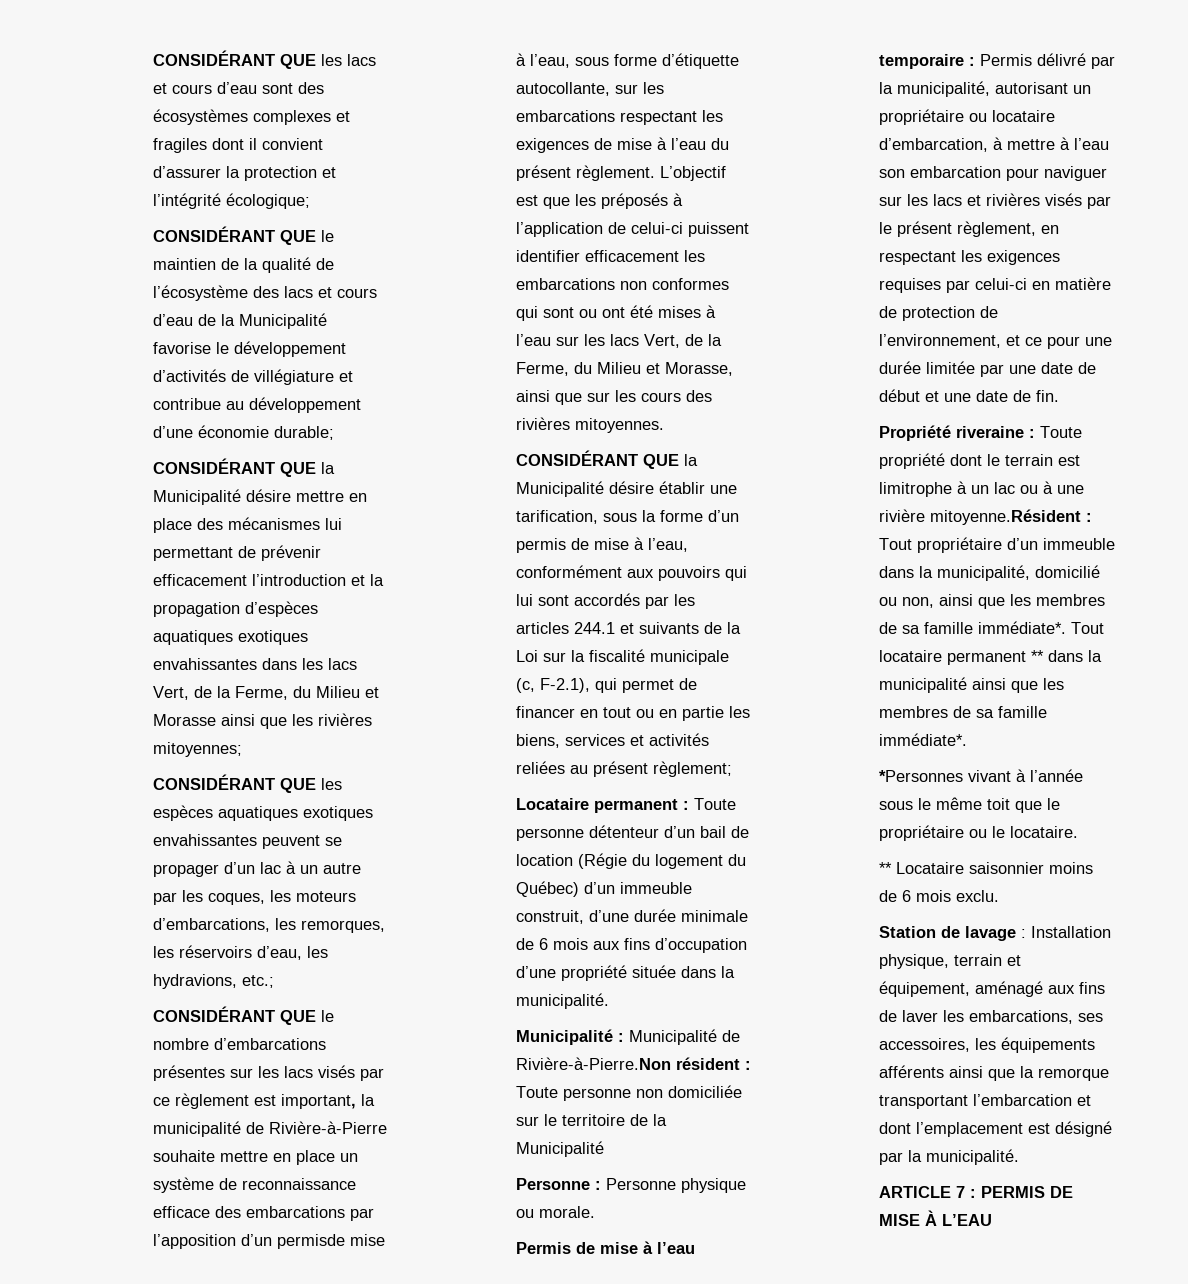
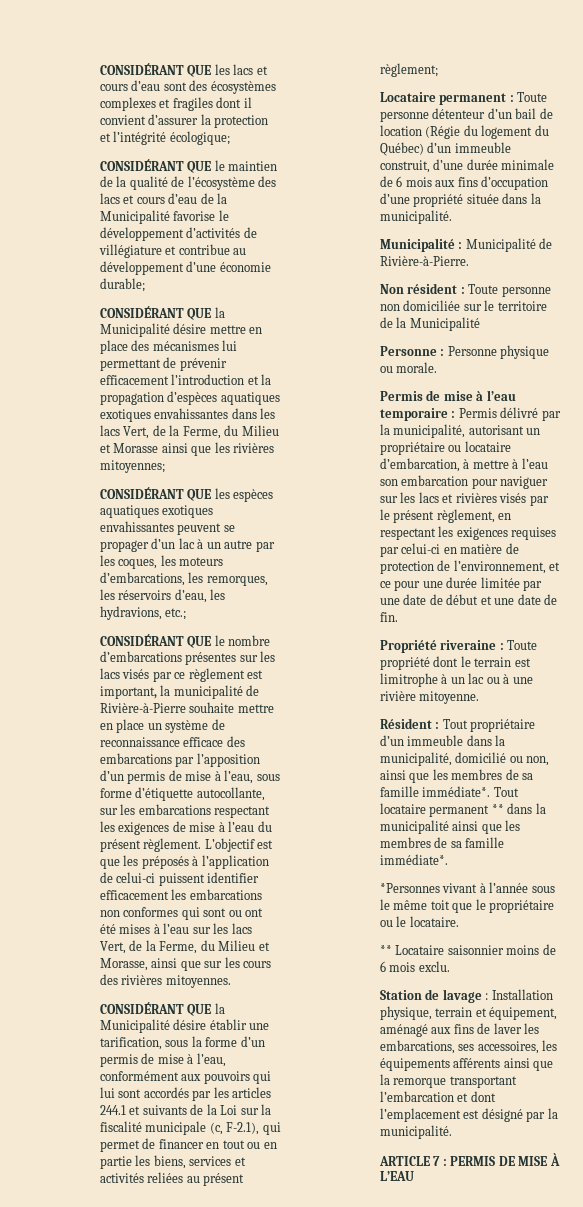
- CONSIDÉRANT QUE le nombre d’embarcations présentes sur les lacs visés par ce règlement est important, la municipalité de Rivière-à-Pierre souhaite mettre en place un système de reconnaissance efficace des embarcations par l’apposition d’un permisde mise à l’eau, sous forme d’étiquette autocollante, sur les embarcations respectant les exigences de mise à l’eau du présent règlement.
+ CONSIDÉRANT QUE le nombre d’embarcations présentes sur les lacs visés par ce règlement est important, la municipalité de Rivière-à-Pierre souhaite mettre en place un système de reconnaissance efficace des embarcations par l’apposition d’un permis de mise à l’eau, sous forme d’étiquette autocollante, sur les embarcations respectant les exigences de mise à l’eau du présent règlement.
- Municipalité : Municipalité de Rivière-à-Pierre.Non résident : Toute personne non domiciliée sur le territoire de la Municipalité
+ Municipalité : Municipalité de Rivière-à-Pierre.
+ Non résident : Toute personne non domiciliée sur le territoire de la Municipalité
- Propriété riveraine : Toute propriété dont le terrain est limitrophe à un lac ou à une rivière mitoyenne.Résident : Tout propriétaire d’un immeuble dans la municipalité, domicilié ou non, ainsi que les membres de sa famille immédiate*.
+ Propriété riveraine : Toute propriété dont le terrain est limitrophe à un lac ou à une rivière mitoyenne.
+ Résident : Tout propriétaire d’un immeuble dans la municipalité, domicilié ou non, ainsi que les membres de sa famille immédiate*.

